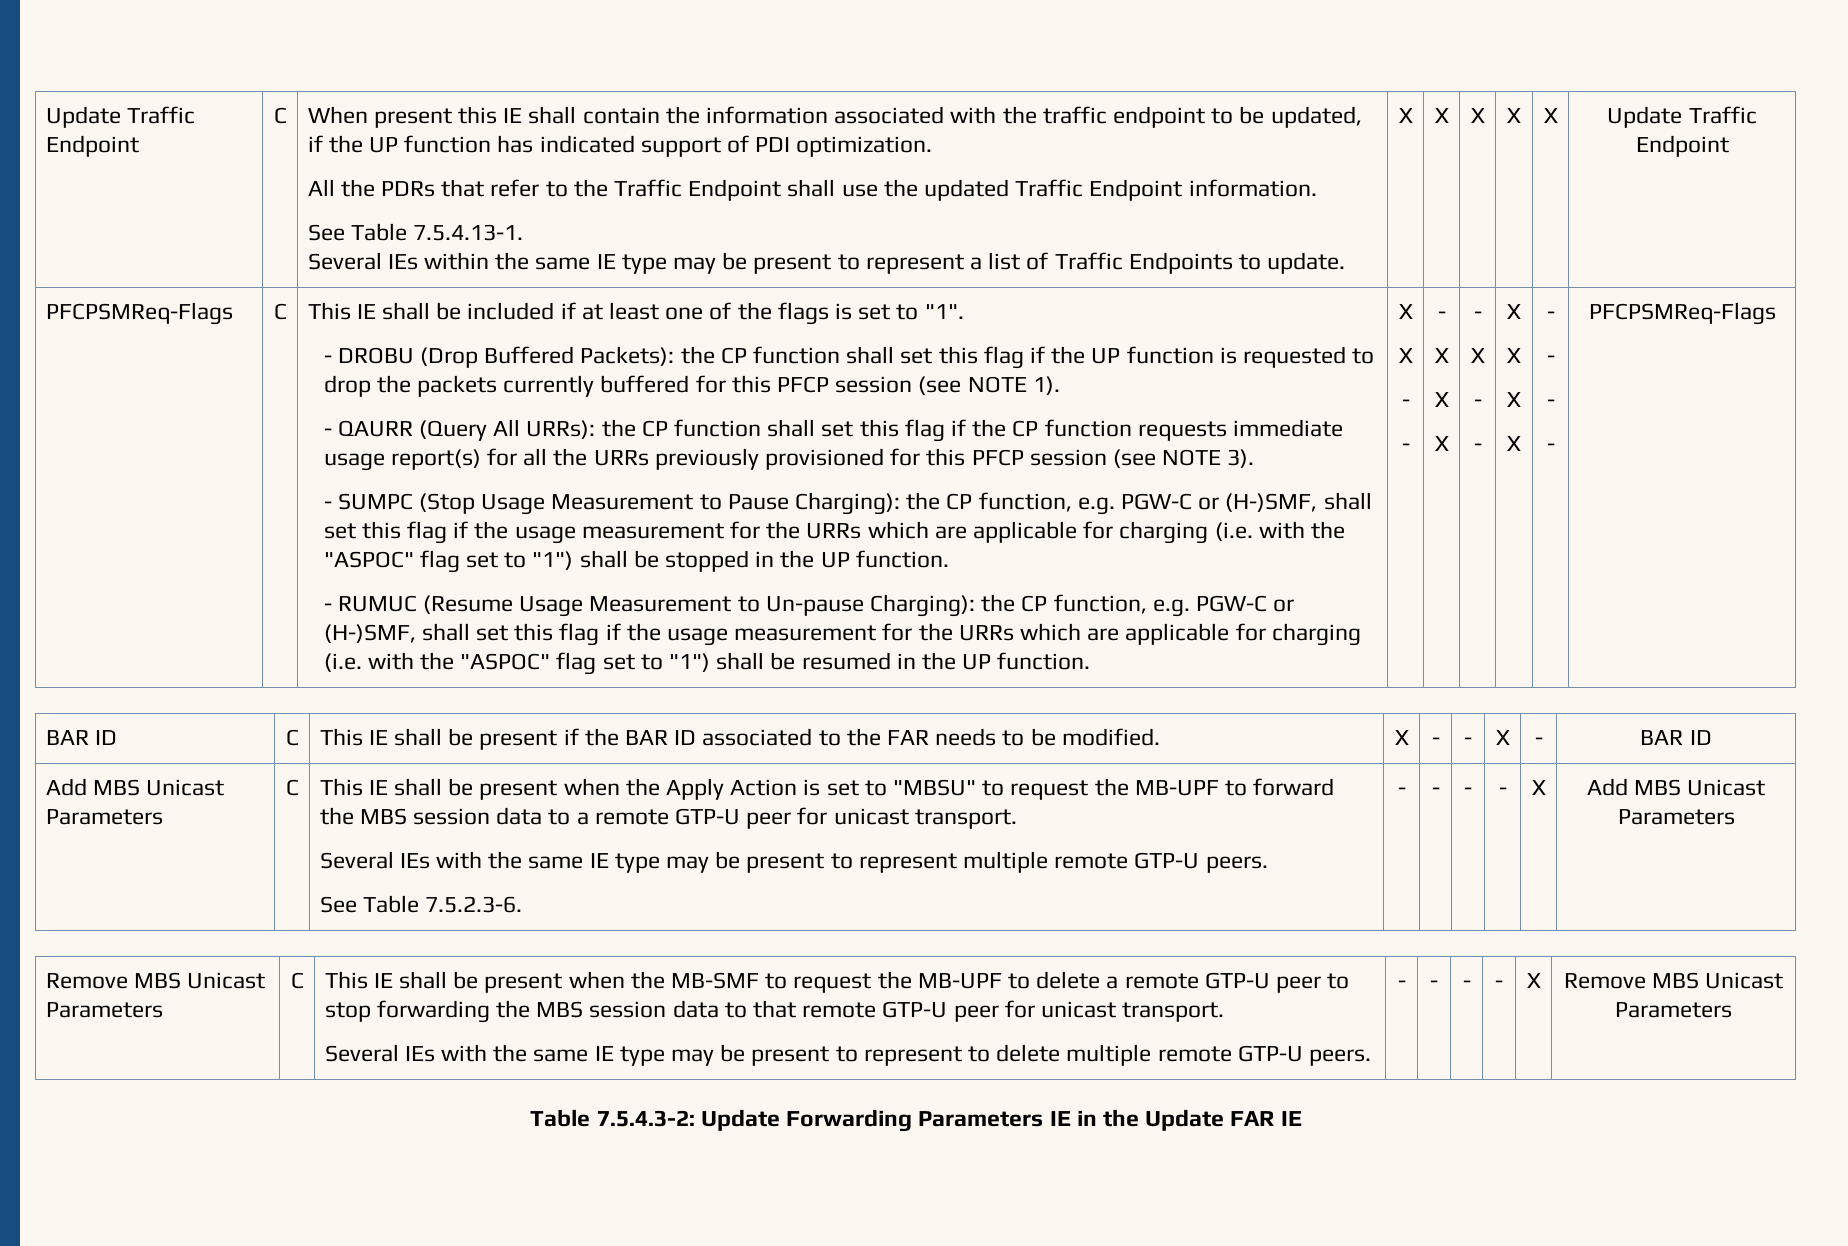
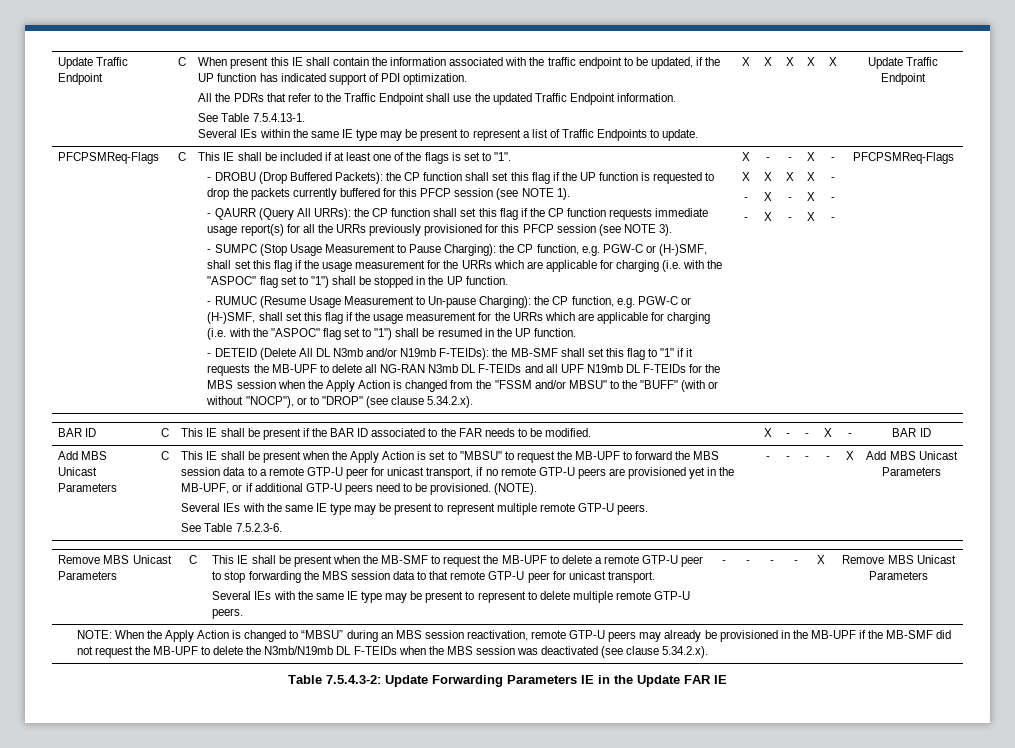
+ - DETEID (Delete All DL N3mb and/or N19mb F-TEIDs): the MB-SMF shall set this flag to "1" if it requests the MB-UPF to delete all NG-RAN N3mb DL F-TEIDs and all UPF N19mb DL F-TEIDs for the MBS session when the Apply Action is changed from the "FSSM and/or MBSU" to the "BUFF" (with or without "NOCP"), or to "DROP" (see clause 5.34.2.x).
- This IE shall be present when the Apply Action is set to "MBSU" to request the MB-UPF to forward the MBS session data to a remote GTP-U peer for unicast transport.
+ This IE shall be present when the Apply Action is set to "MBSU" to request the MB-UPF to forward the MBS session data to a remote GTP-U peer for unicast transport, if no remote GTP-U peers are provisioned yet in the MB-UPF, or if additional GTP-U peers need to be provisioned. (NOTE).
+ NOTE: When the Apply Action is changed to “MBSU” during an MBS session reactivation, remote GTP-U peers may already be provisioned in the MB-UPF if the MB-SMF did not request the MB-UPF to delete the N3mb/N19mb DL F-TEIDs when the MBS session was deactivated (see clause 5.34.2.x).

